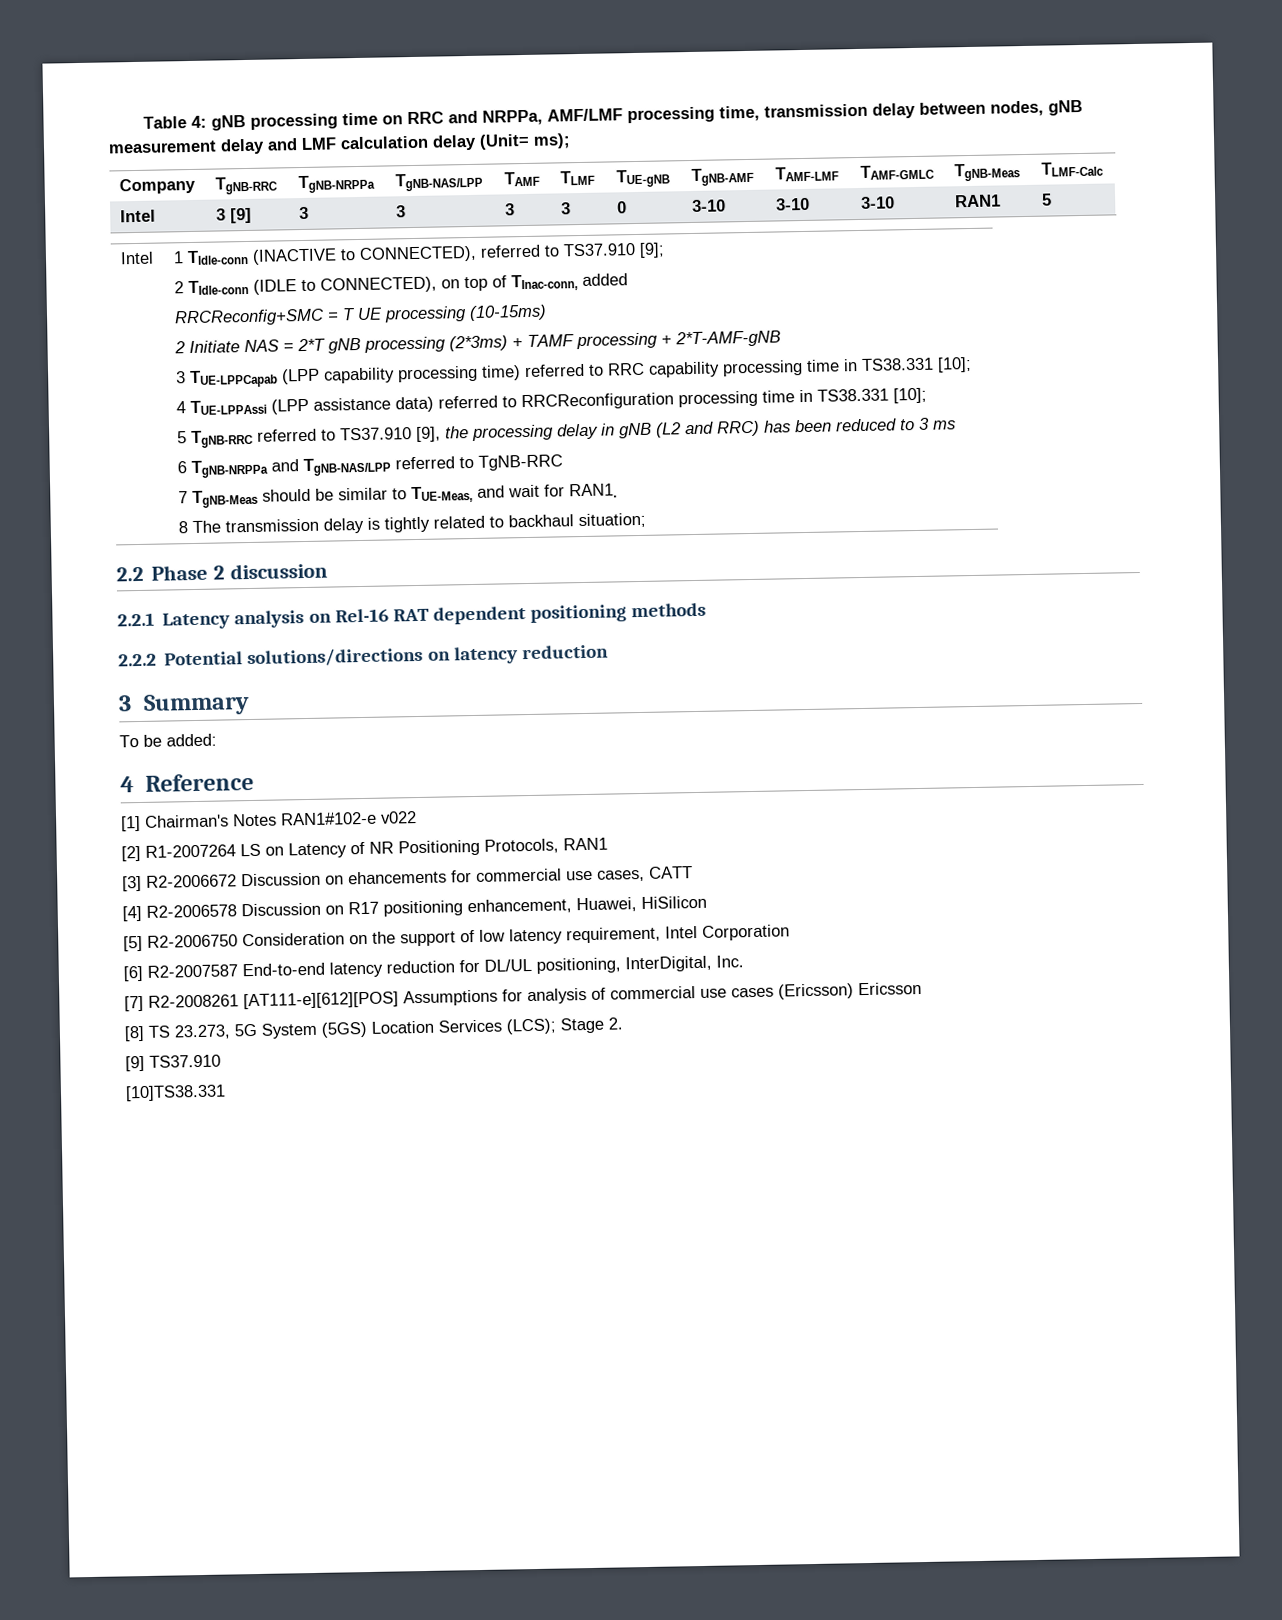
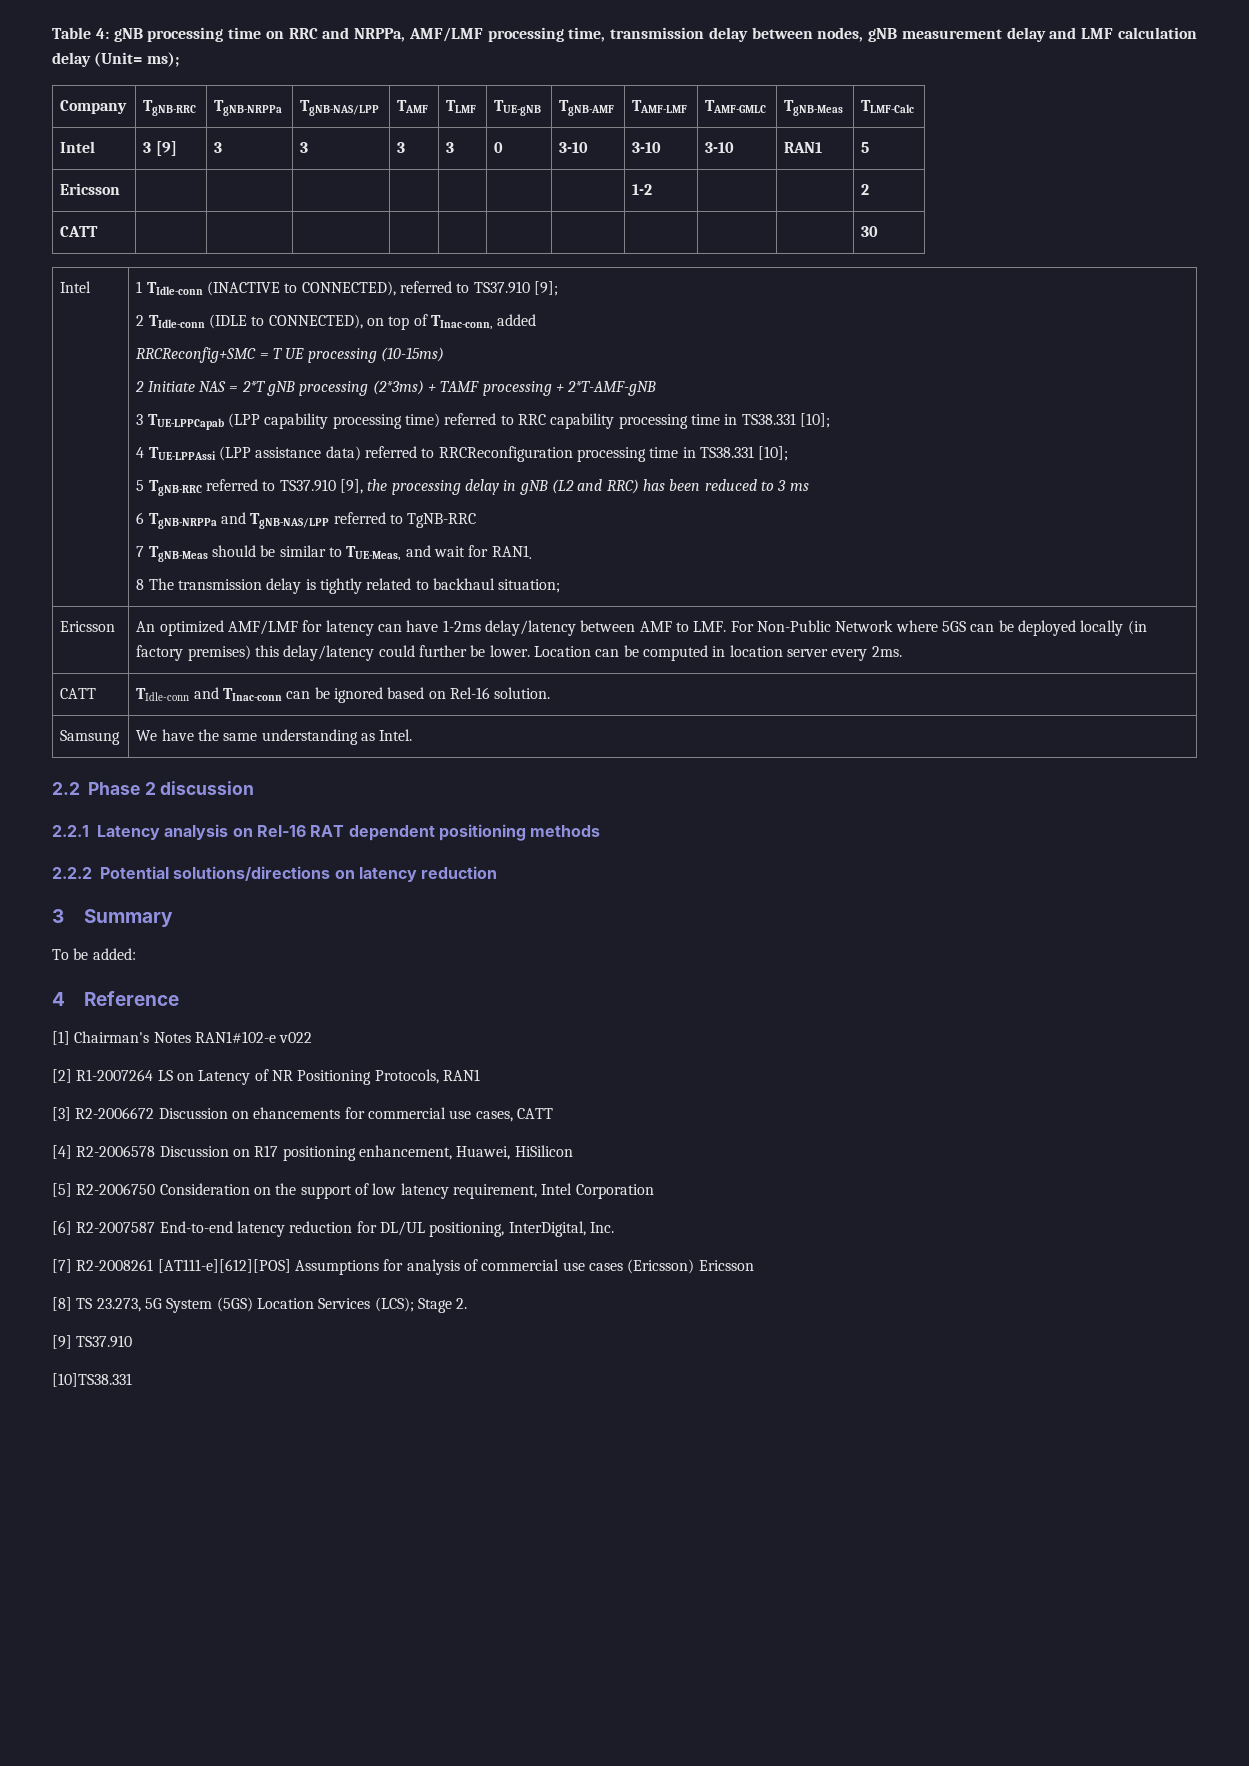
+ Ericsson | | | | | | | | 1-2 | | | 2
+ CATT | | | | | | | | | | | 30
+ Ericsson | An optimized AMF/LMF for latency can have 1-2ms delay/latency between AMF to LMF. For Non-Public Network where 5GS can be deployed locally (in factory premises) this delay/latency could further be lower. Location can be computed in location server every 2ms.
+ CATT | TIdle-conn and TInac-conn can be ignored based on Rel-16 solution.
+ Samsung | We have the same understanding as Intel.

